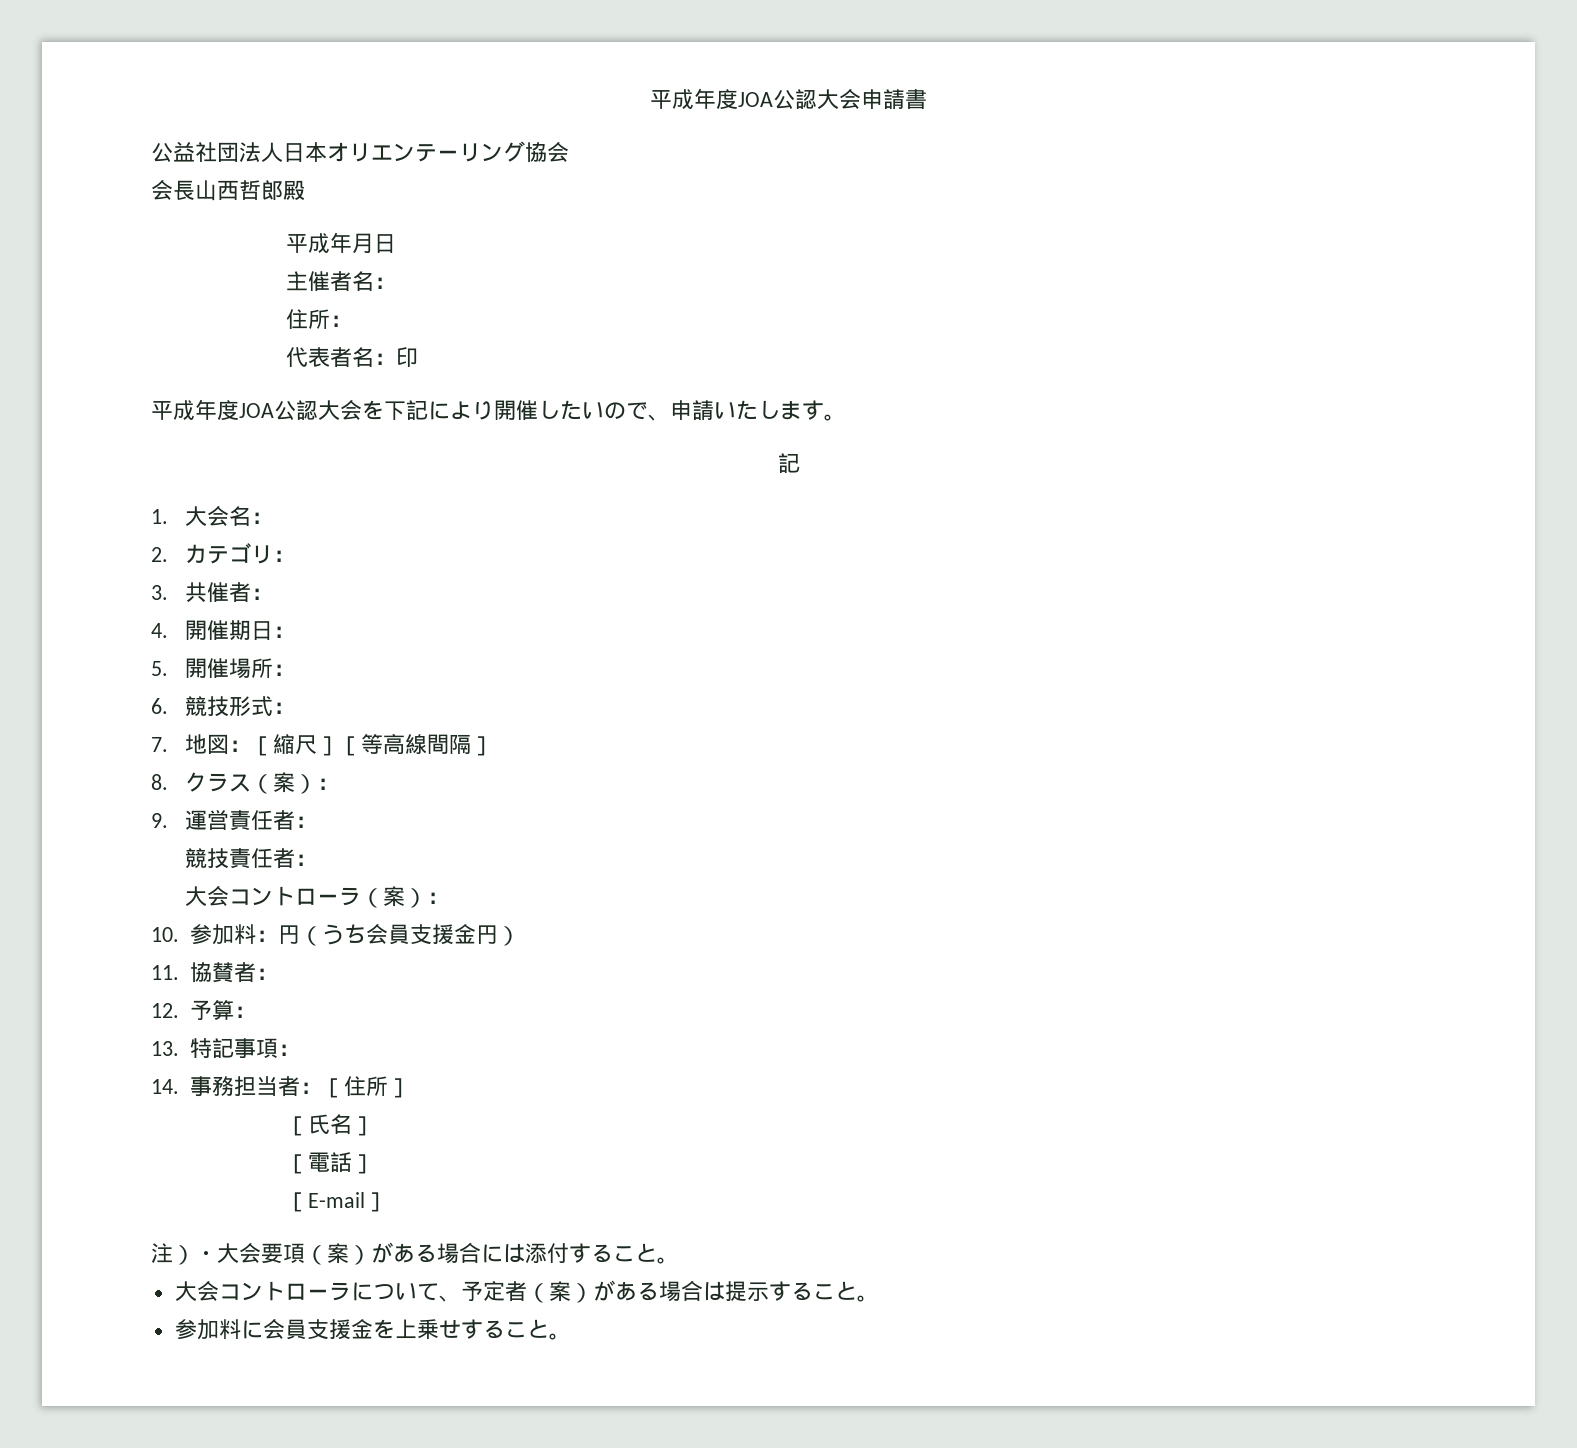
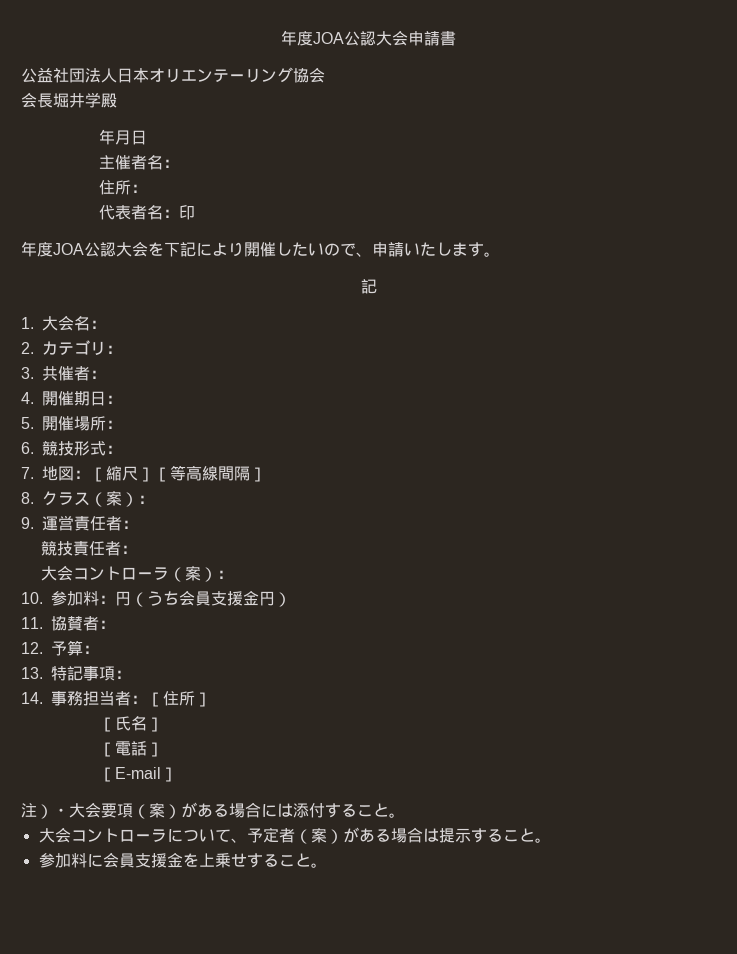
- 平成年度JOA公認大会申請書
+ 年度JOA公認大会申請書
- 会長山西哲郎殿
+ 会長堀井学殿
- 平成年月日
+ 年月日
- 平成年度JOA公認大会を下記により開催したいので、申請いたします。
+ 年度JOA公認大会を下記により開催したいので、申請いたします。

